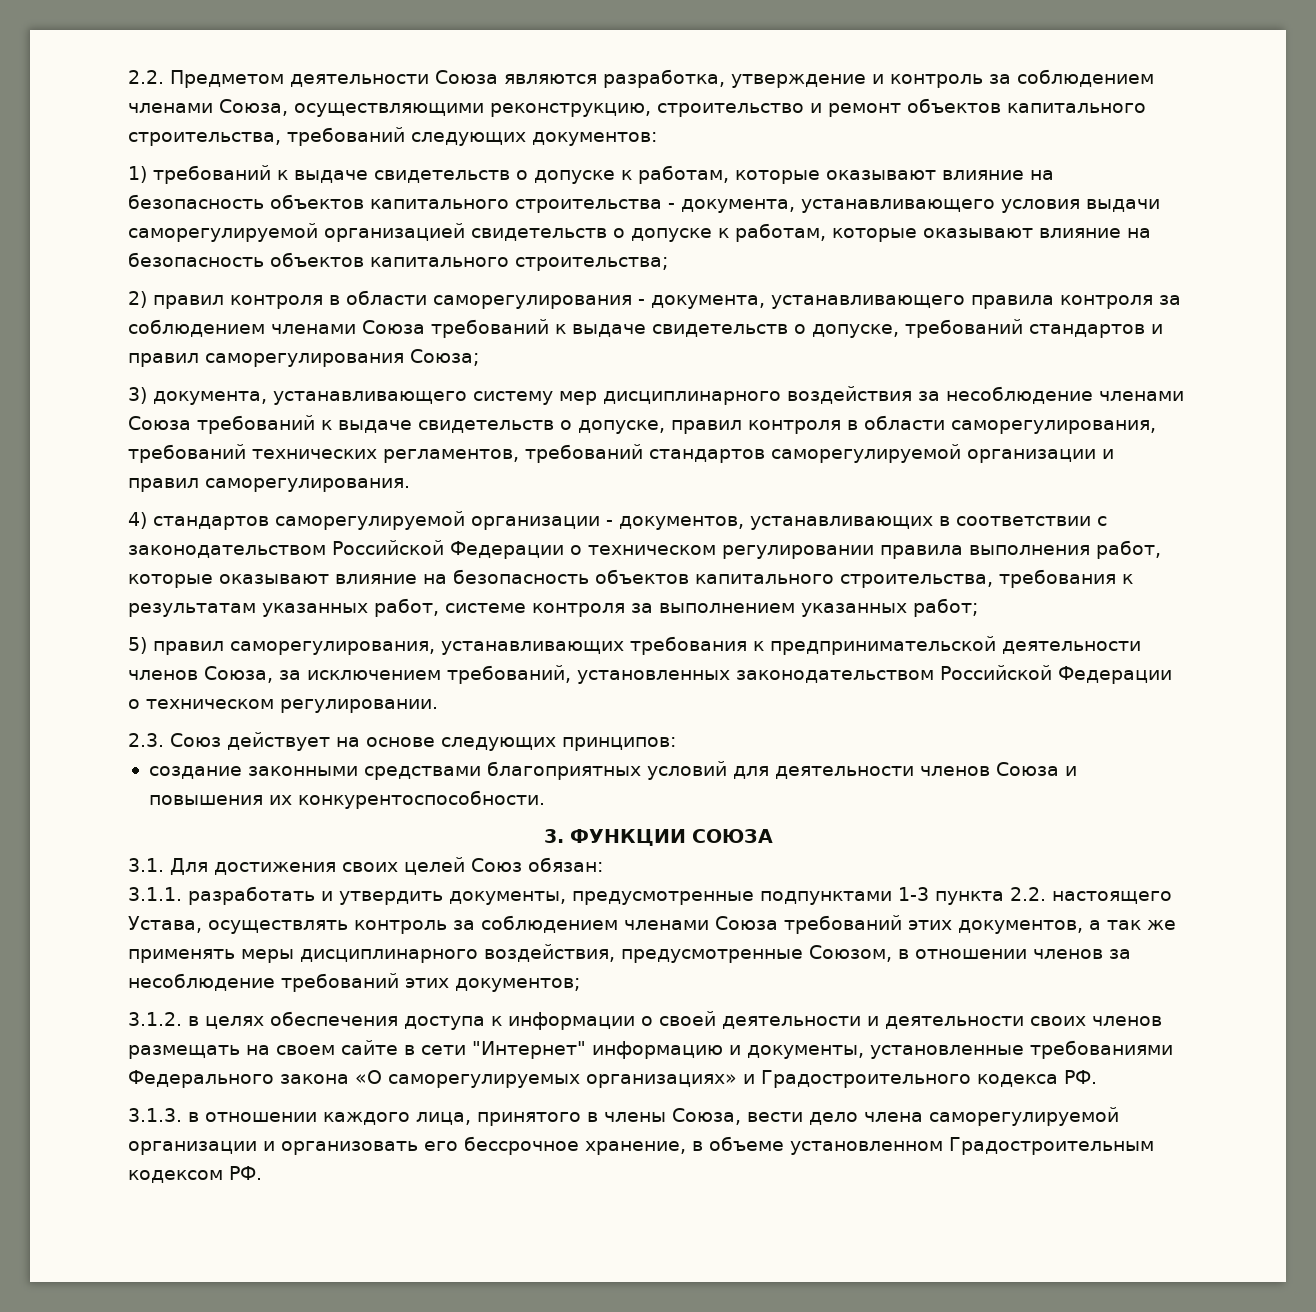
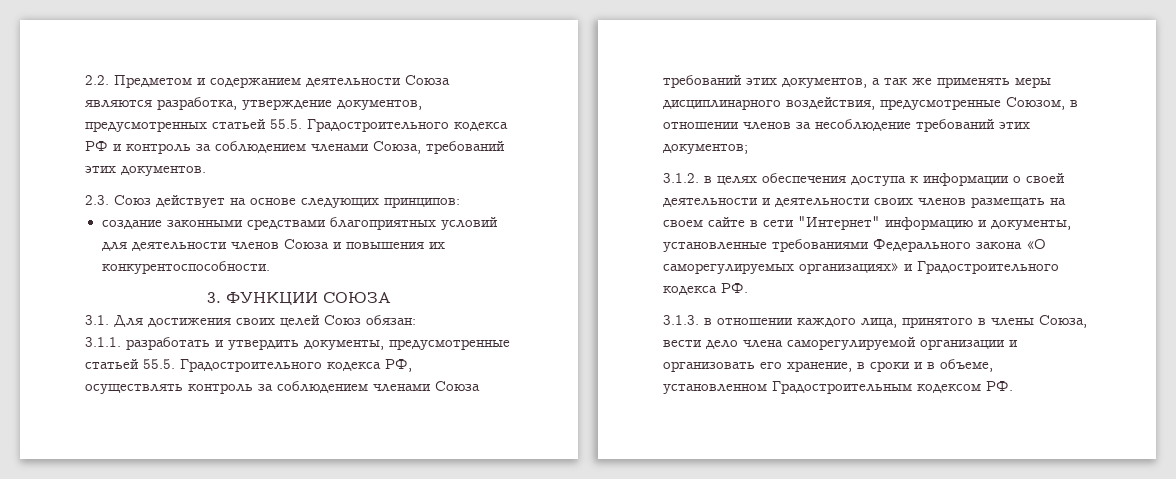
- 2.2. Предметом деятельности Союза являются разработка, утверждение и контроль за соблюдением членами Союза, осуществляющими реконструкцию, строительство и ремонт объектов капитального строительства, требований следующих документов:
- 1) требований к выдаче свидетельств о допуске к работам, которые оказывают влияние на безопасность объектов капитального строительства - документа, устанавливающего условия выдачи саморегулируемой организацией свидетельств о допуске к работам, которые оказывают влияние на безопасность объектов капитального строительства;
- 2) правил контроля в области саморегулирования - документа, устанавливающего правила контроля за соблюдением членами Союза требований к выдаче свидетельств о допуске, требований стандартов и правил саморегулирования Союза;
- 3) документа, устанавливающего систему мер дисциплинарного воздействия за несоблюдение членами Союза требований к выдаче свидетельств о допуске, правил контроля в области саморегулирования, требований технических регламентов, требований стандартов саморегулируемой организации и правил саморегулирования.
- 4) стандартов саморегулируемой организации - документов, устанавливающих в соответствии с законодательством Российской Федерации о техническом регулировании правила выполнения работ, которые оказывают влияние на безопасность объектов капитального строительства, требования к результатам указанных работ, системе контроля за выполнением указанных работ;
- 5) правил саморегулирования, устанавливающих требования к предпринимательской деятельности членов Союза, за исключением требований, установленных законодательством Российской Федерации о техническом регулировании.
+ 2.2. Предметом и содержанием деятельности Союза являются разработка, утверждение документов, предусмотренных статьей 55.5. Градостроительного кодекса РФ и контроль за соблюдением членами Союза, требований этих документов.
- 3.1.1. разработать и утвердить документы, предусмотренные подпунктами 1-3 пункта 2.2. настоящего Устава, осуществлять контроль за соблюдением членами Союза требований этих документов, а так же применять меры дисциплинарного воздействия, предусмотренные Союзом, в отношении членов за несоблюдение требований этих документов;
+ 3.1.1. разработать и утвердить документы, предусмотренные статьей 55.5. Градостроительного кодекса РФ, осуществлять контроль за соблюдением членами Союза требований этих документов, а так же применять меры дисциплинарного воздействия, предусмотренные Союзом, в отношении членов за несоблюдение требований этих документов;
- 3.1.3. в отношении каждого лица, принятого в члены Союза, вести дело члена саморегулируемой организации и организовать его бессрочное хранение, в объеме установленном Градостроительным кодексом РФ.
+ 3.1.3. в отношении каждого лица, принятого в члены Союза, вести дело члена саморегулируемой организации и организовать его хранение, в сроки и в объеме, установленном Градостроительным кодексом РФ.

